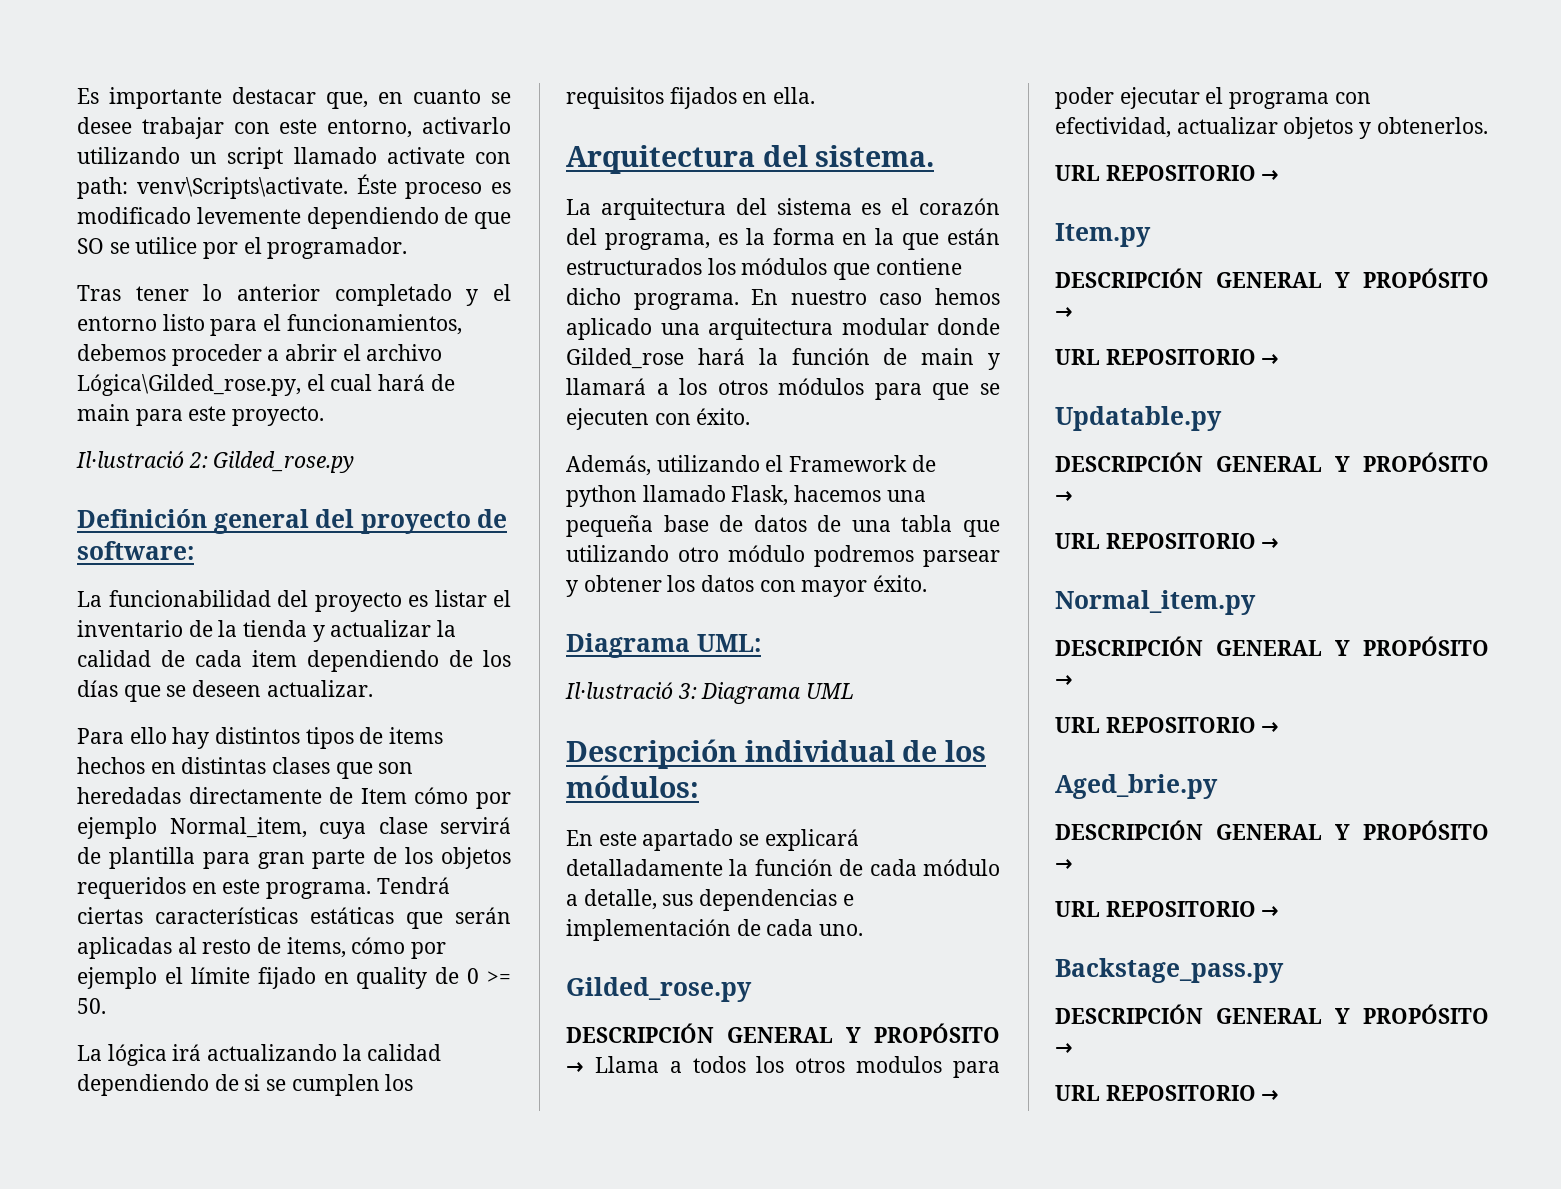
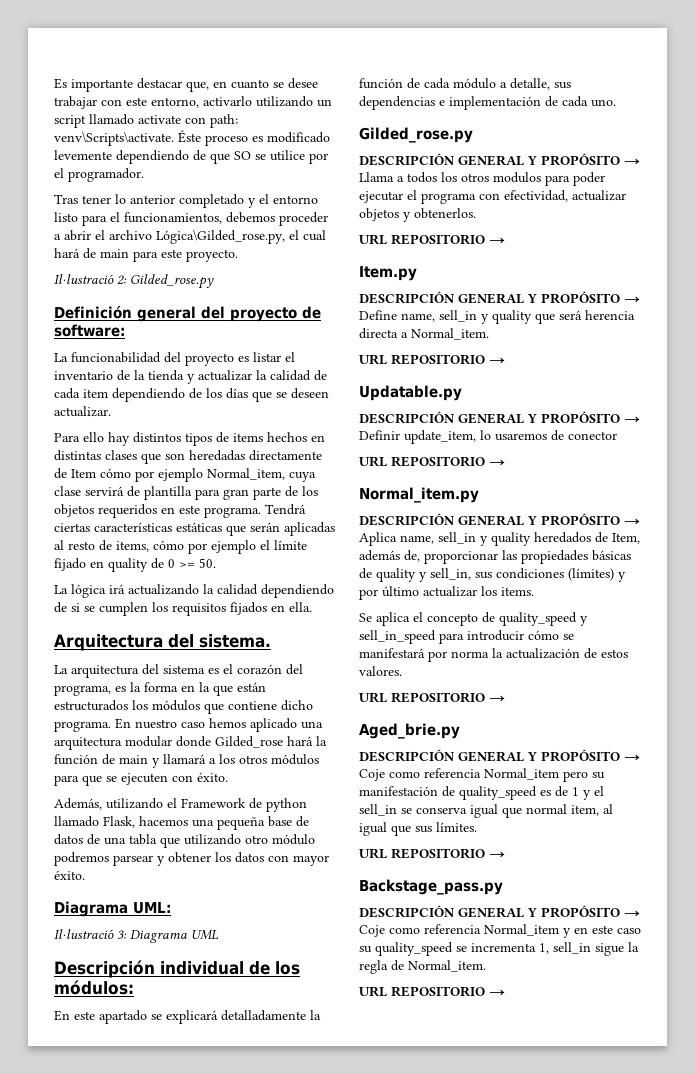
  Item.py
- DESCRIPCIÓN GENERAL Y PROPÓSITO →
+ DESCRIPCIÓN GENERAL Y PROPÓSITO → Define name, sell_in y quality que será herencia directa a Normal_item.
  Updatable.py
- DESCRIPCIÓN GENERAL Y PROPÓSITO →
+ DESCRIPCIÓN GENERAL Y PROPÓSITO → Definir update_item, lo usaremos de conector
  Normal_item.py
- DESCRIPCIÓN GENERAL Y PROPÓSITO →
+ DESCRIPCIÓN GENERAL Y PROPÓSITO → Aplica name, sell_in y quality heredados de Item, además de, proporcionar las propiedades básicas de quality y sell_in, sus condiciones (límites) y por último actualizar los items.
+ Se aplica el concepto de quality_speed y sell_in_speed para introducir cómo se manifestará por norma la actualización de estos valores.
  Aged_brie.py
- DESCRIPCIÓN GENERAL Y PROPÓSITO →
+ DESCRIPCIÓN GENERAL Y PROPÓSITO → Coje como referencia Normal_item pero su manifestación de quality_speed es de 1 y el sell_in se conserva igual que normal item, al igual que sus límites.
  Backstage_pass.py
- DESCRIPCIÓN GENERAL Y PROPÓSITO →
+ DESCRIPCIÓN GENERAL Y PROPÓSITO → Coje como referencia Normal_item y en este caso su quality_speed se incrementa 1, sell_in sigue la regla de Normal_item.

